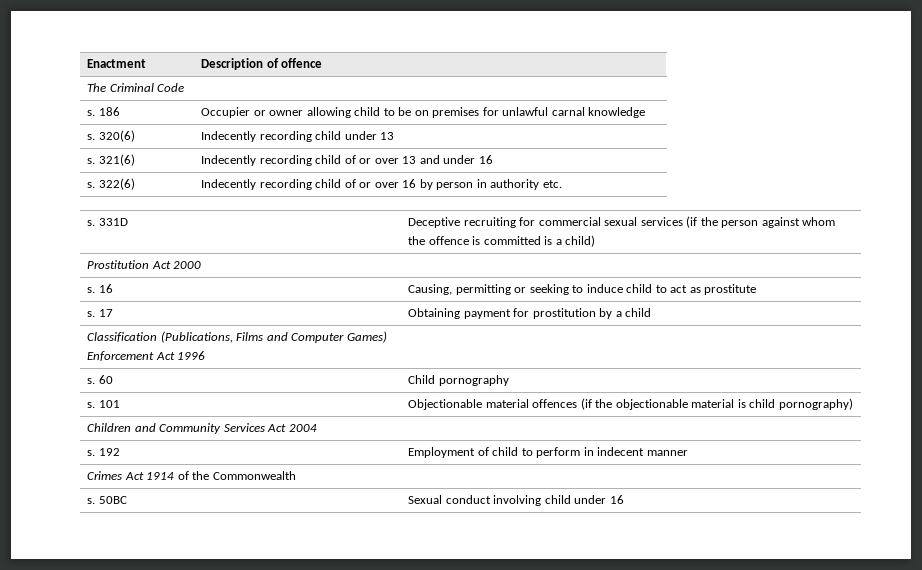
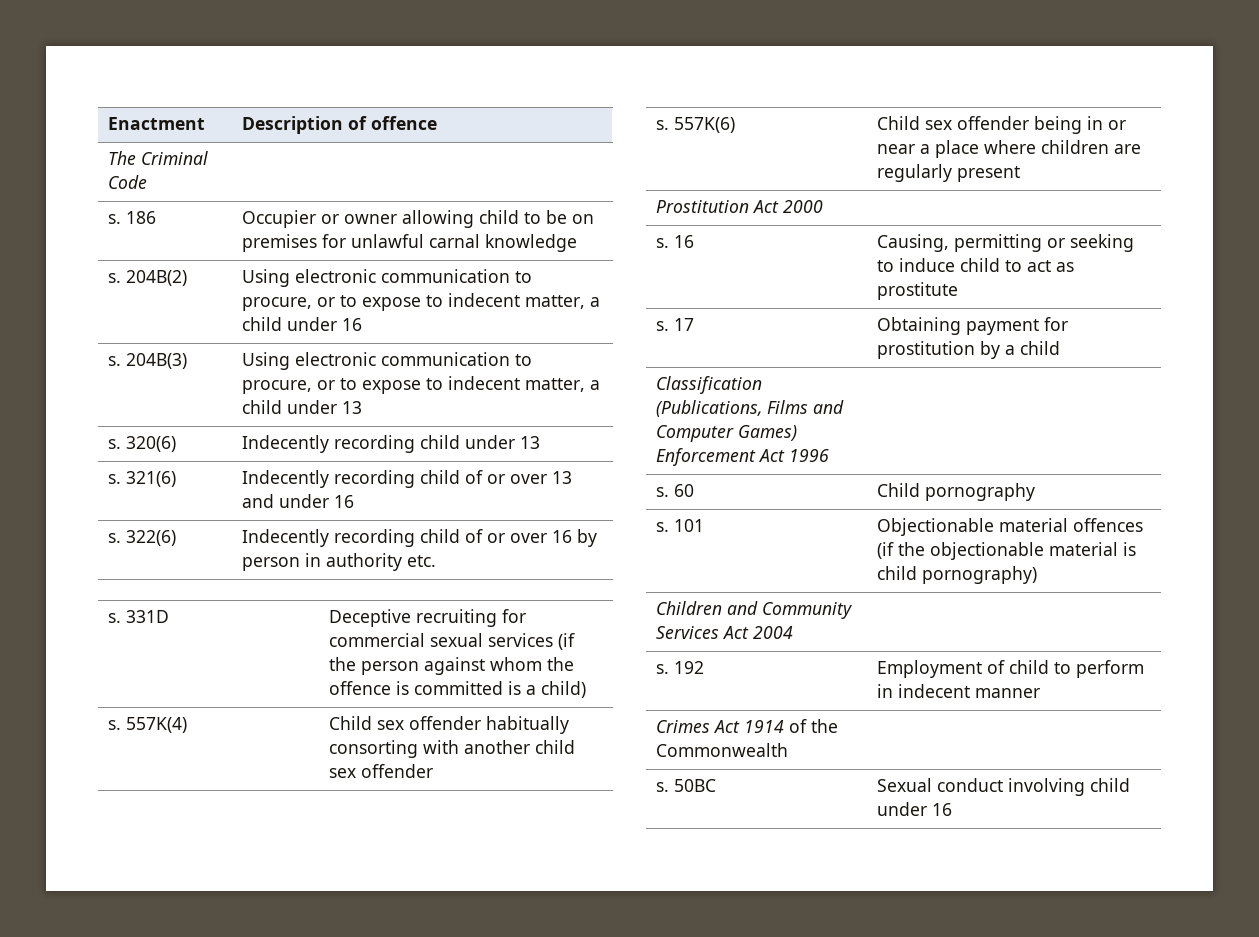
+ s. 204B(2) | Using electronic communication to procure, or to expose to indecent matter, a child under 16
+ s. 204B(3) | Using electronic communication to procure, or to expose to indecent matter, a child under 13
+ s. 557K(4) | Child sex offender habitually consorting with another child sex offender
+ s. 557K(6) | Child sex offender being in or near a place where children are regularly present

